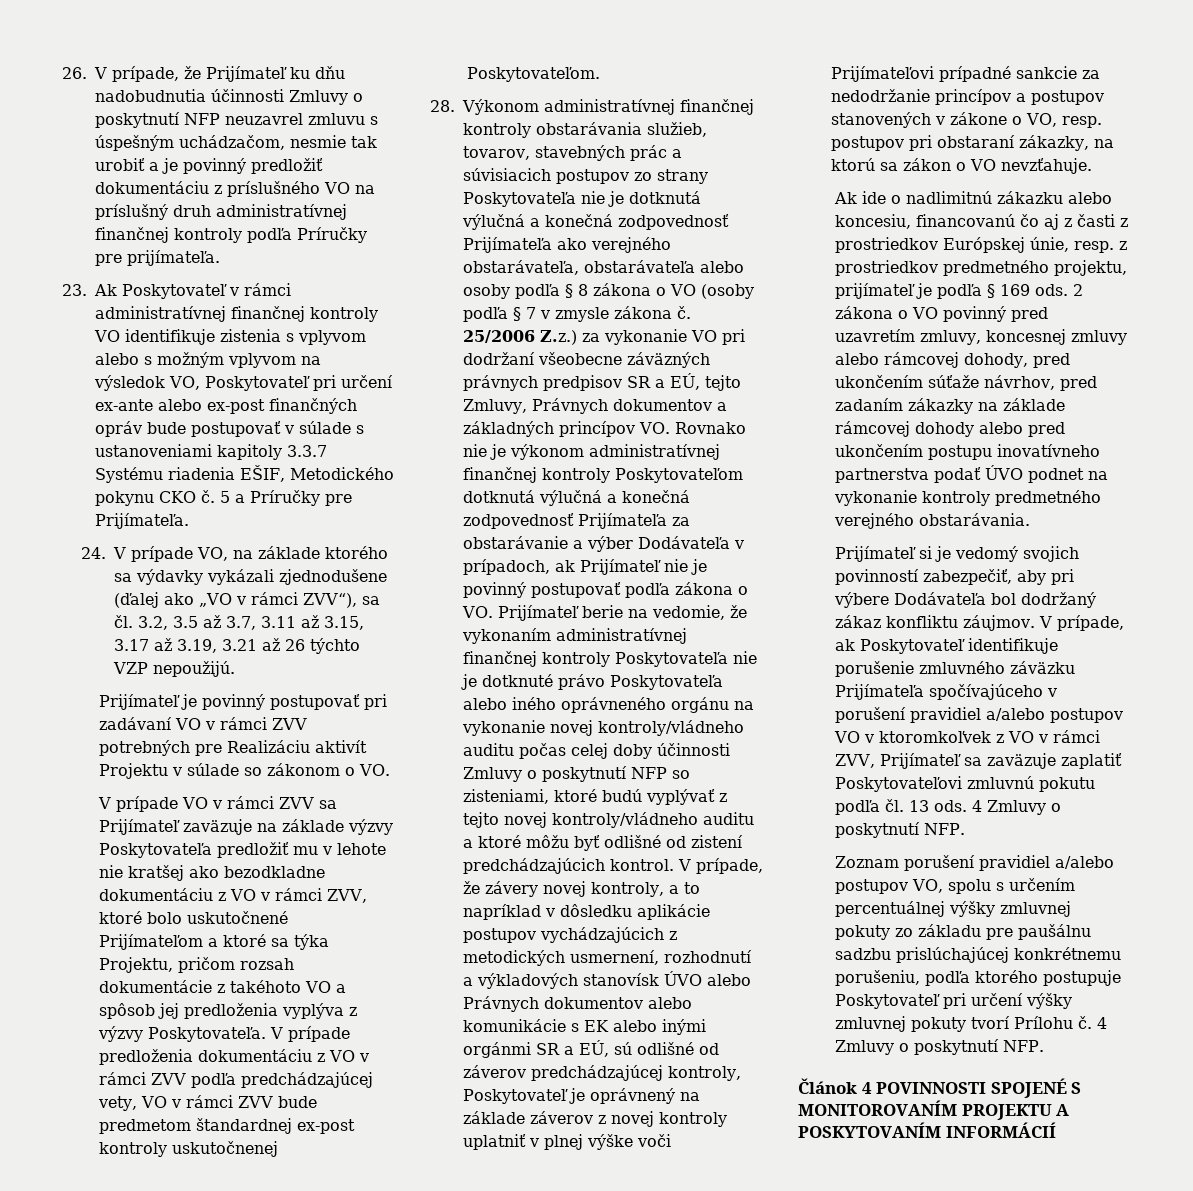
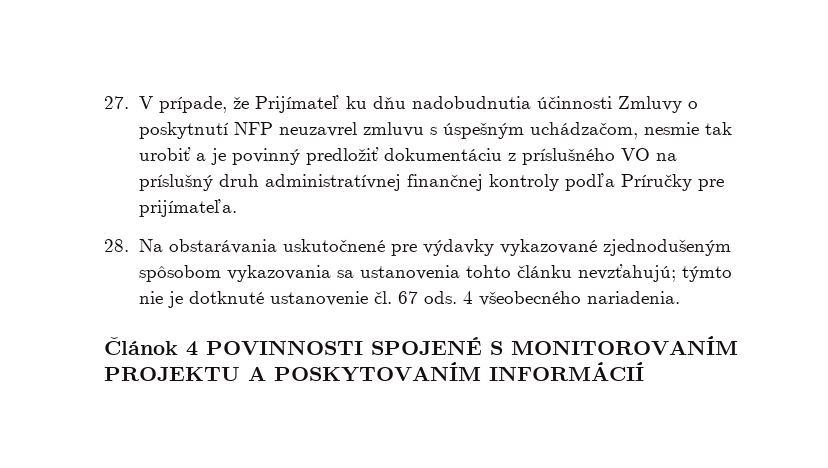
- 26. V prípade, že Prijímateľ ku dňu nadobudnutia účinnosti Zmluvy o poskytnutí NFP neuzavrel zmluvu s úspešným uchádzačom, nesmie tak urobiť a je povinný predložiť dokumentáciu z príslušného VO na príslušný druh administratívnej finančnej kontroly podľa Príručky pre prijímateľa.
+ 27. V prípade, že Prijímateľ ku dňu nadobudnutia účinnosti Zmluvy o poskytnutí NFP neuzavrel zmluvu s úspešným uchádzačom, nesmie tak urobiť a je povinný predložiť dokumentáciu z príslušného VO na príslušný druh administratívnej finančnej kontroly podľa Príručky pre prijímateľa.
- 23. Ak Poskytovateľ v rámci administratívnej finančnej kontroly VO identifikuje zistenia s vplyvom alebo s možným vplyvom na výsledok VO, Poskytovateľ pri určení ex-ante alebo ex-post finančných opráv bude postupovať v súlade s ustanoveniami kapitoly 3.3.7 Systému riadenia EŠIF, Metodického pokynu CKO č. 5 a Príručky pre Prijímateľa.
- 24. V prípade VO, na základe ktorého sa výdavky vykázali zjednodušene (ďalej ako „VO v rámci ZVV“), sa čl. 3.2, 3.5 až 3.7, 3.11 až 3.15, 3.17 až 3.19, 3.21 až 26 týchto VZP nepoužijú.
- Prijímateľ je povinný postupovať pri zadávaní VO v rámci ZVV potrebných pre Realizáciu aktivít Projektu v súlade so zákonom o VO.
- V prípade VO v rámci ZVV sa Prijímateľ zaväzuje na základe výzvy Poskytovateľa predložiť mu v lehote nie kratšej ako bezodkladne dokumentáciu z VO v rámci ZVV, ktoré bolo uskutočnené Prijímateľom a ktoré sa týka Projektu, pričom rozsah dokumentácie z takéhoto VO a spôsob jej predloženia vyplýva z výzvy Poskytovateľa. V prípade predloženia dokumentáciu z VO v rámci ZVV podľa predchádzajúcej vety, VO v rámci ZVV bude predmetom štandardnej ex-post kontroly uskutočnenej Poskytovateľom.
- 28. Výkonom administratívnej finančnej kontroly obstarávania služieb, tovarov, stavebných prác a súvisiacich postupov zo strany Poskytovateľa nie je dotknutá výlučná a konečná zodpovednosť Prijímateľa ako verejného obstarávateľa, obstarávateľa alebo osoby podľa § 8 zákona o VO (osoby podľa § 7 v zmysle zákona č. 25/2006 Z.z.) za vykonanie VO pri dodržaní všeobecne záväzných právnych predpisov SR a EÚ, tejto Zmluvy, Právnych dokumentov a základných princípov VO. Rovnako nie je výkonom administratívnej finančnej kontroly Poskytovateľom dotknutá výlučná a konečná zodpovednosť Prijímateľa za obstarávanie a výber Dodávateľa v prípadoch, ak Prijímateľ nie je povinný postupovať podľa zákona o VO. Prijímateľ berie na vedomie, že vykonaním administratívnej finančnej kontroly Poskytovateľa nie je dotknuté právo Poskytovateľa alebo iného oprávneného orgánu na vykonanie novej kontroly/vládneho auditu počas celej doby účinnosti Zmluvy o poskytnutí NFP so zisteniami, ktoré budú vyplývať z tejto novej kontroly/vládneho auditu a ktoré môžu byť odlišné od zistení predchádzajúcich kontrol. V prípade, že závery novej kontroly, a to napríklad v dôsledku aplikácie postupov vychádzajúcich z metodických usmernení, rozhodnutí a výkladových stanovísk ÚVO alebo Právnych dokumentov alebo komunikácie s EK alebo inými orgánmi SR a EÚ, sú odlišné od záverov predchádzajúcej kontroly, Poskytovateľ je oprávnený na základe záverov z novej kontroly uplatniť v plnej výške voči Prijímateľovi prípadné sankcie za nedodržanie princípov a postupov stanovených v zákone o VO, resp. postupov pri obstaraní zákazky, na ktorú sa zákon o VO nevzťahuje.
- Ak ide o nadlimitnú zákazku alebo koncesiu, financovanú čo aj z časti z prostriedkov Európskej únie, resp. z prostriedkov predmetného projektu, prijímateľ je podľa § 169 ods. 2 zákona o VO povinný pred uzavretím zmluvy, koncesnej zmluvy alebo rámcovej dohody, pred ukončením súťaže návrhov, pred zadaním zákazky na základe rámcovej dohody alebo pred ukončením postupu inovatívneho partnerstva podať ÚVO podnet na vykonanie kontroly predmetného verejného obstarávania.
- Prijímateľ si je vedomý svojich povinností zabezpečiť, aby pri výbere Dodávateľa bol dodržaný zákaz konfliktu záujmov. V prípade, ak Poskytovateľ identifikuje porušenie zmluvného záväzku Prijímateľa spočívajúceho v porušení pravidiel a/alebo postupov VO v ktoromkoľvek z VO v rámci ZVV, Prijímateľ sa zaväzuje zaplatiť Poskytovateľovi zmluvnú pokutu podľa čl. 13 ods. 4 Zmluvy o poskytnutí NFP.
- Zoznam porušení pravidiel a/alebo postupov VO, spolu s určením percentuálnej výšky zmluvnej pokuty zo základu pre paušálnu sadzbu prislúchajúcej konkrétnemu porušeniu, podľa ktorého postupuje Poskytovateľ pri určení výšky zmluvnej pokuty tvorí Prílohu č. 4 Zmluvy o poskytnutí NFP.
+ 28. Na obstarávania uskutočnené pre výdavky vykazované zjednodušeným spôsobom vykazovania sa ustanovenia tohto článku nevzťahujú; týmto nie je dotknuté ustanovenie čl. 67 ods. 4 všeobecného nariadenia.

